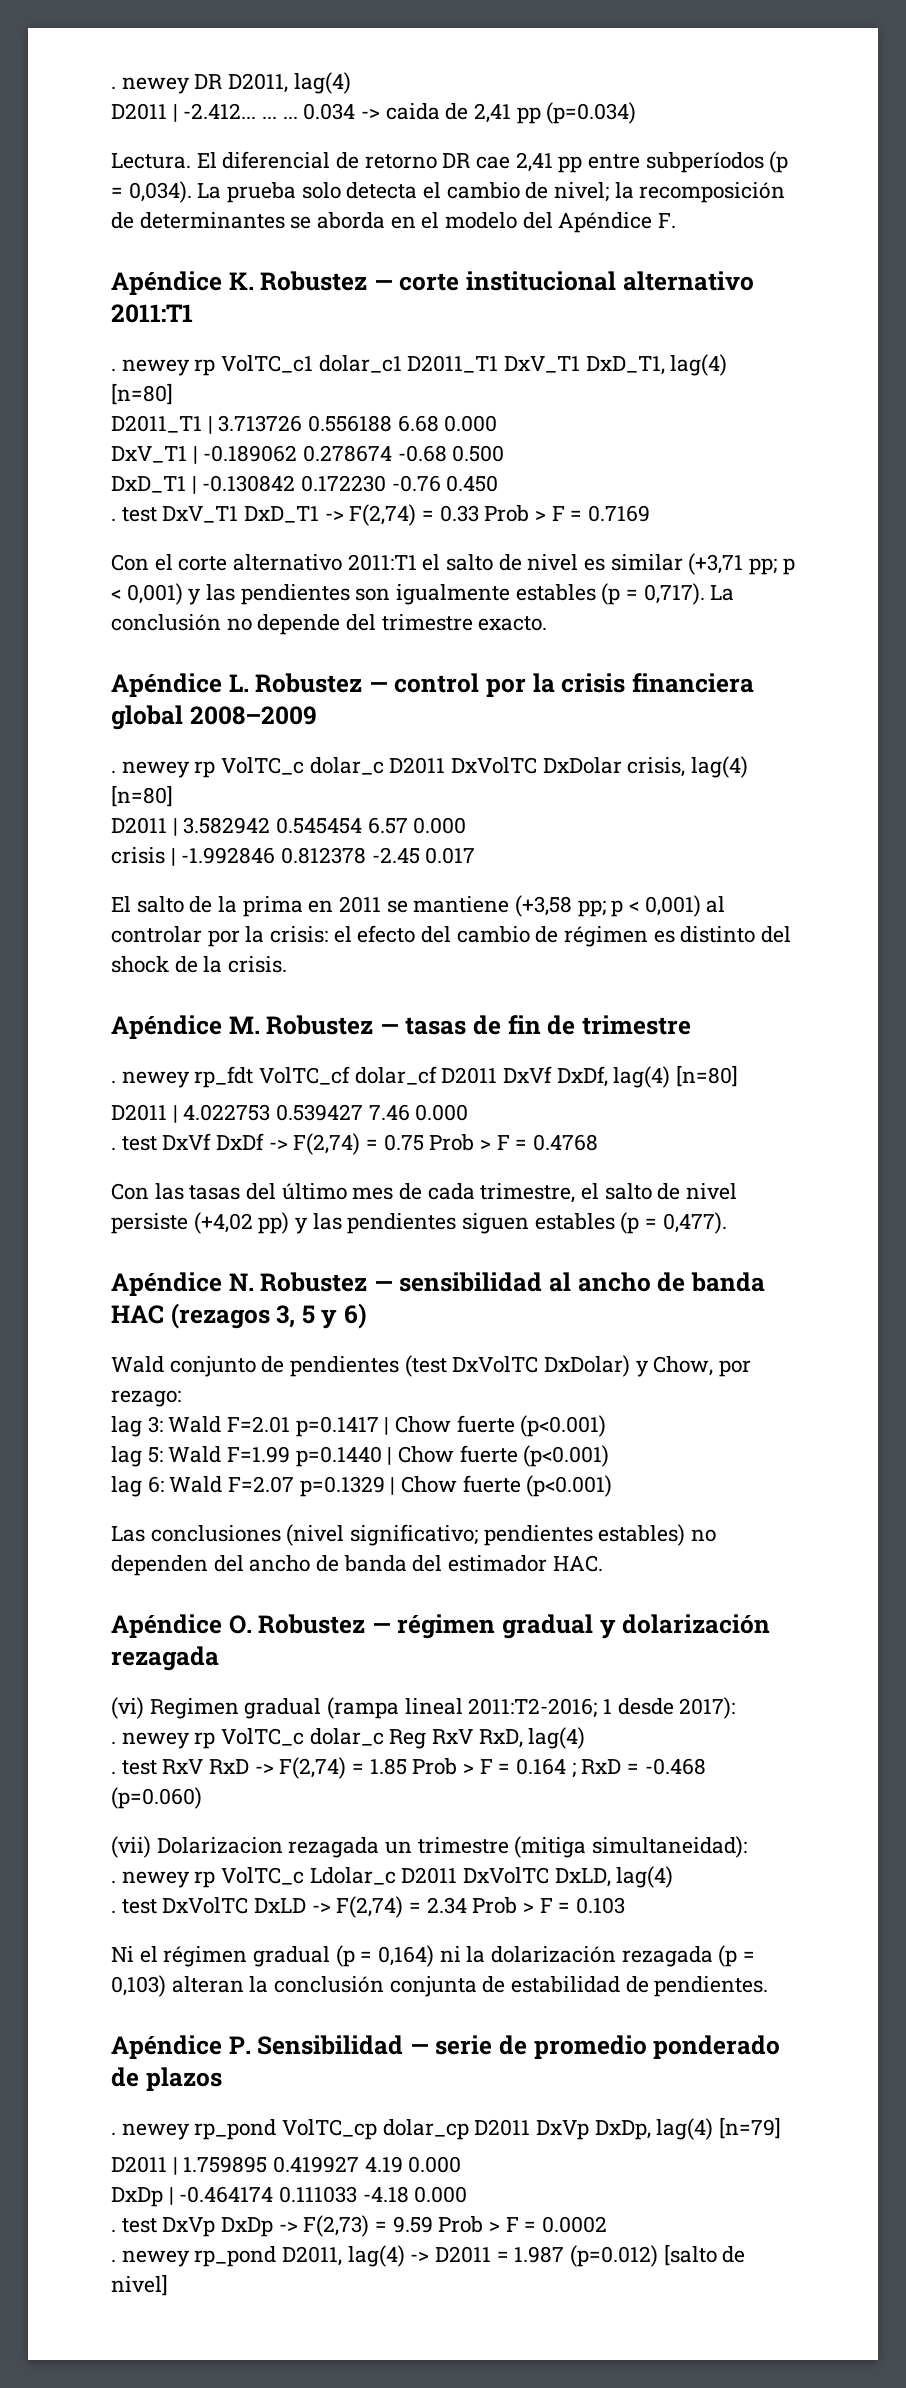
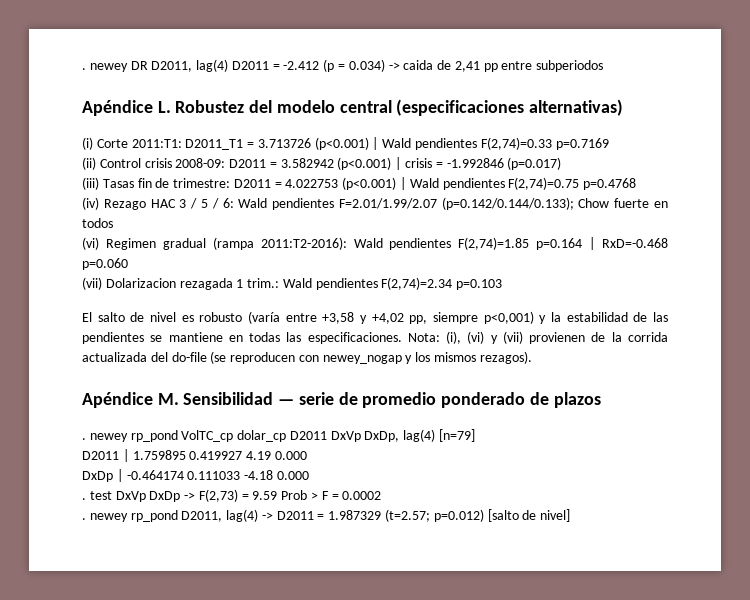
- . newey DR D2011, lag(4)
- D2011 | -2.412... ... ... 0.034 -> caida de 2,41 pp (p=0.034)
- Lectura. El diferencial de retorno DR cae 2,41 pp entre subperíodos (p = 0,034). La prueba solo detecta el cambio de nivel; la recomposición de determinantes se aborda en el modelo del Apéndice F.
- Apéndice K. Robustez — corte institucional alternativo 2011:T1
- . newey rp VolTC_c1 dolar_c1 D2011_T1 DxV_T1 DxD_T1, lag(4) [n=80]
- D2011_T1 | 3.713726 0.556188 6.68 0.000
- DxV_T1 | -0.189062 0.278674 -0.68 0.500
- DxD_T1 | -0.130842 0.172230 -0.76 0.450
- . test DxV_T1 DxD_T1 -> F(2,74) = 0.33 Prob > F = 0.7169
- Con el corte alternativo 2011:T1 el salto de nivel es similar (+3,71 pp; p < 0,001) y las pendientes son igualmente estables (p = 0,717). La conclusión no depende del trimestre exacto.
- Apéndice L. Robustez — control por la crisis financiera global 2008–2009
- . newey rp VolTC_c dolar_c D2011 DxVolTC DxDolar crisis, lag(4) [n=80]
- D2011 | 3.582942 0.545454 6.57 0.000
- crisis | -1.992846 0.812378 -2.45 0.017
- El salto de la prima en 2011 se mantiene (+3,58 pp; p < 0,001) al controlar por la crisis: el efecto del cambio de régimen es distinto del shock de la crisis.
- Apéndice M. Robustez — tasas de fin de trimestre
- . newey rp_fdt VolTC_cf dolar_cf D2011 DxVf DxDf, lag(4) [n=80]
- D2011 | 4.022753 0.539427 7.46 0.000
- . test DxVf DxDf -> F(2,74) = 0.75 Prob > F = 0.4768
- Con las tasas del último mes de cada trimestre, el salto de nivel persiste (+4,02 pp) y las pendientes siguen estables (p = 0,477).
- Apéndice N. Robustez — sensibilidad al ancho de banda HAC (rezagos 3, 5 y 6)
- Wald conjunto de pendientes (test DxVolTC DxDolar) y Chow, por rezago:
- lag 3: Wald F=2.01 p=0.1417 | Chow fuerte (p<0.001)
- lag 5: Wald F=1.99 p=0.1440 | Chow fuerte (p<0.001)
- lag 6: Wald F=2.07 p=0.1329 | Chow fuerte (p<0.001)
- Las conclusiones (nivel significativo; pendientes estables) no dependen del ancho de banda del estimador HAC.
- Apéndice O. Robustez — régimen gradual y dolarización rezagada
- (vi) Regimen gradual (rampa lineal 2011:T2-2016; 1 desde 2017):
- . newey rp VolTC_c dolar_c Reg RxV RxD, lag(4)
- . test RxV RxD -> F(2,74) = 1.85 Prob > F = 0.164 ; RxD = -0.468 (p=0.060)
- (vii) Dolarizacion rezagada un trimestre (mitiga simultaneidad):
- . newey rp VolTC_c Ldolar_c D2011 DxVolTC DxLD, lag(4)
- . test DxVolTC DxLD -> F(2,74) = 2.34 Prob > F = 0.103
- Ni el régimen gradual (p = 0,164) ni la dolarización rezagada (p = 0,103) alteran la conclusión conjunta de estabilidad de pendientes.
- Apéndice P. Sensibilidad — serie de promedio ponderado de plazos
+ . newey DR D2011, lag(4) D2011 = -2.412 (p = 0.034) -> caida de 2,41 pp entre subperiodos
+ Apéndice L. Robustez del modelo central (especificaciones alternativas)
+ (i) Corte 2011:T1: D2011_T1 = 3.713726 (p<0.001) | Wald pendientes F(2,74)=0.33 p=0.7169
+ (ii) Control crisis 2008-09: D2011 = 3.582942 (p<0.001) | crisis = -1.992846 (p=0.017)
+ (iii) Tasas fin de trimestre: D2011 = 4.022753 (p<0.001) | Wald pendientes F(2,74)=0.75 p=0.4768
+ (iv) Rezago HAC 3 / 5 / 6: Wald pendientes F=2.01/1.99/2.07 (p=0.142/0.144/0.133); Chow fuerte en todos
+ (vi) Regimen gradual (rampa 2011:T2-2016): Wald pendientes F(2,74)=1.85 p=0.164 | RxD=-0.468 p=0.060
+ (vii) Dolarizacion rezagada 1 trim.: Wald pendientes F(2,74)=2.34 p=0.103
+ El salto de nivel es robusto (varía entre +3,58 y +4,02 pp, siempre p<0,001) y la estabilidad de las pendientes se mantiene en todas las especificaciones. Nota: (i), (vi) y (vii) provienen de la corrida actualizada del do-file (se reproducen con newey_nogap y los mismos rezagos).
+ Apéndice M. Sensibilidad — serie de promedio ponderado de plazos
- . newey rp_pond D2011, lag(4) -> D2011 = 1.987 (p=0.012) [salto de nivel]
+ . newey rp_pond D2011, lag(4) -> D2011 = 1.987329 (t=2.57; p=0.012) [salto de nivel]

